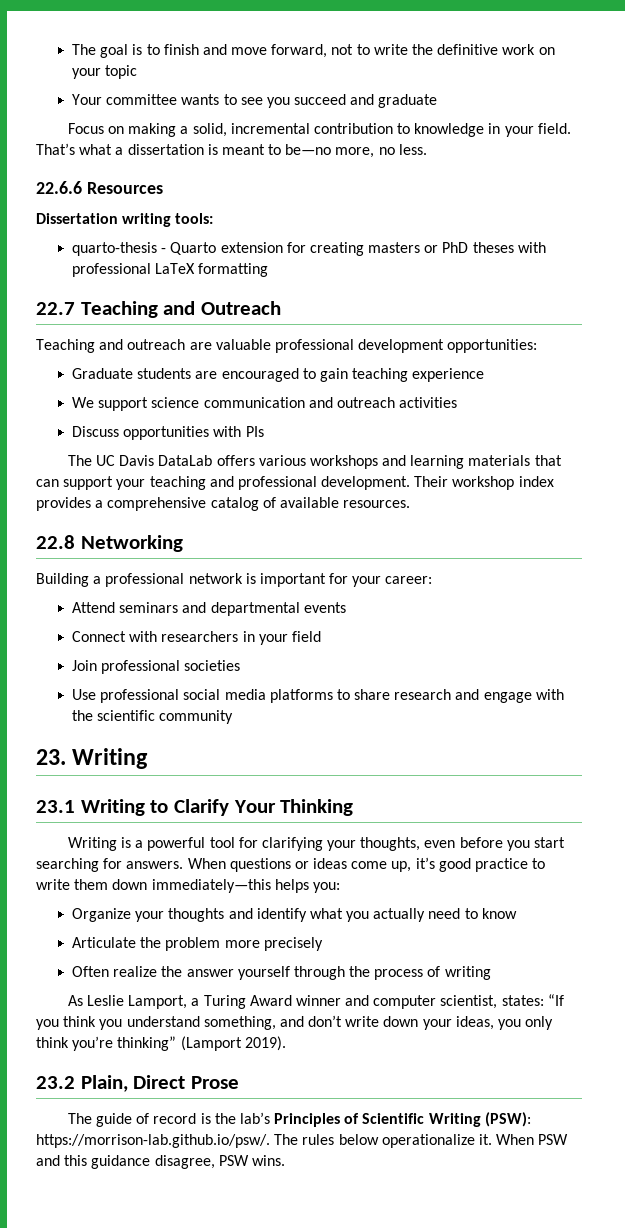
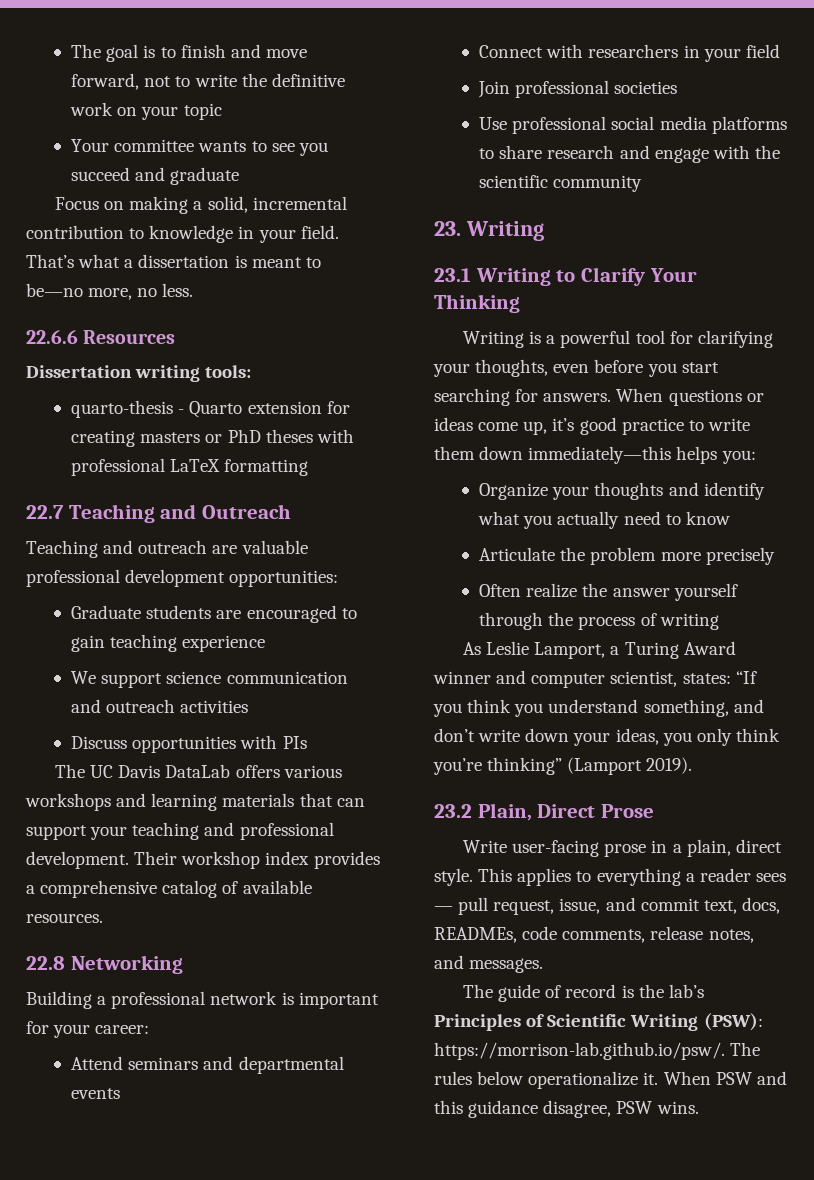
+ Write user-facing prose in a plain, direct style. This applies to everything a reader sees — pull request, issue, and commit text, docs, READMEs, code comments, release notes, and messages.

